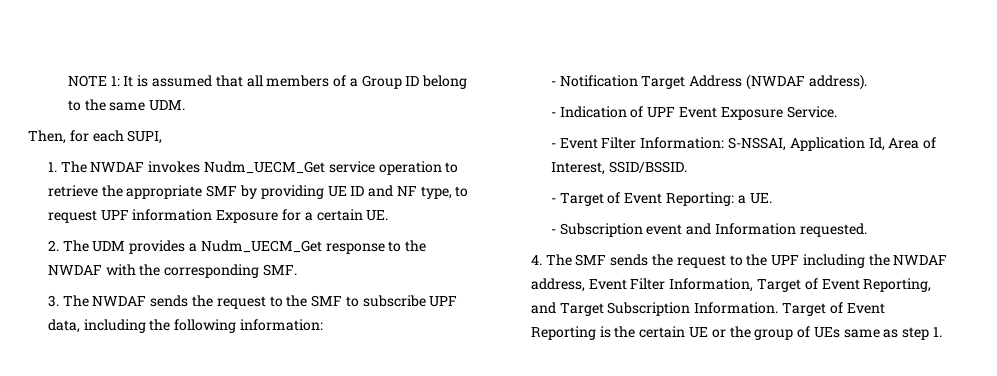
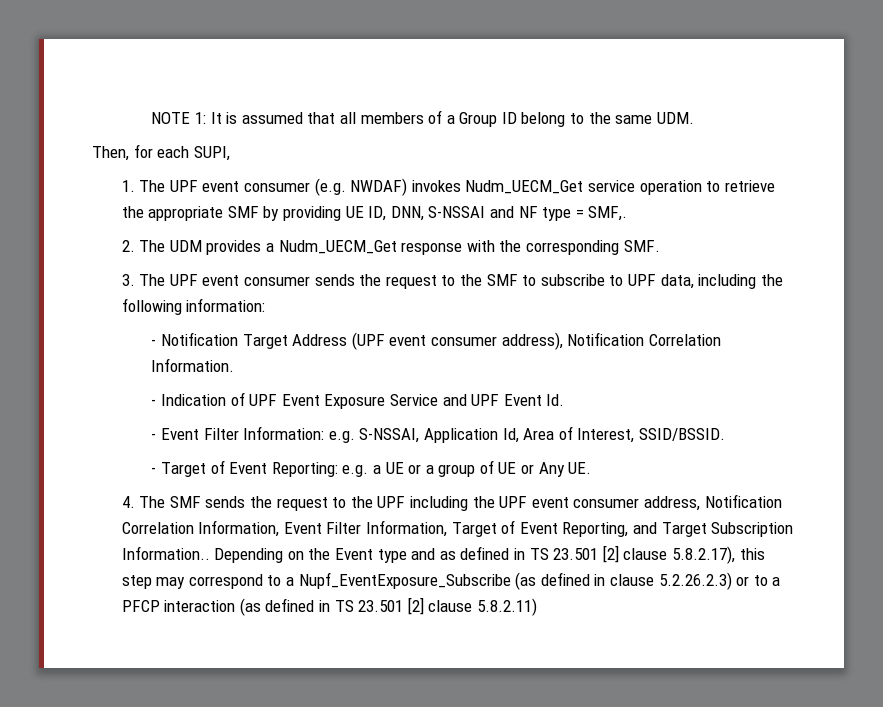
- 1. The NWDAF invokes Nudm_UECM_Get service operation to retrieve the appropriate SMF by providing UE ID and NF type, to request UPF information Exposure for a certain UE.
+ 1. The UPF event consumer (e.g. NWDAF) invokes Nudm_UECM_Get service operation to retrieve the appropriate SMF by providing UE ID, DNN, S-NSSAI and NF type = SMF,.
- 2. The UDM provides a Nudm_UECM_Get response to the NWDAF with the corresponding SMF.
+ 2. The UDM provides a Nudm_UECM_Get response with the corresponding SMF.
- 3. The NWDAF sends the request to the SMF to subscribe UPF data, including the following information:
+ 3. The UPF event consumer sends the request to the SMF to subscribe to UPF data, including the following information:
- - Notification Target Address (NWDAF address).
+ - Notification Target Address (UPF event consumer address), Notification Correlation Information.
- - Indication of UPF Event Exposure Service.
+ - Indication of UPF Event Exposure Service and UPF Event Id.
- - Event Filter Information: S-NSSAI, Application Id, Area of Interest, SSID/BSSID.
+ - Event Filter Information: e.g. S-NSSAI, Application Id, Area of Interest, SSID/BSSID.
- - Target of Event Reporting: a UE.
- - Subscription event and Information requested.
+ - Target of Event Reporting: e.g. a UE or a group of UE or Any UE.
- 4. The SMF sends the request to the UPF including the NWDAF address, Event Filter Information, Target of Event Reporting, and Target Subscription Information. Target of Event Reporting is the certain UE or the group of UEs same as step 1.
+ 4. The SMF sends the request to the UPF including the UPF event consumer address, Notification Correlation Information, Event Filter Information, Target of Event Reporting, and Target Subscription Information.. Depending on the Event type and as defined in TS 23.501 [2] clause 5.8.2.17), this step may correspond to a Nupf_EventExposure_Subscribe (as defined in clause 5.2.26.2.3) or to a PFCP interaction (as defined in TS 23.501 [2] clause 5.8.2.11)

